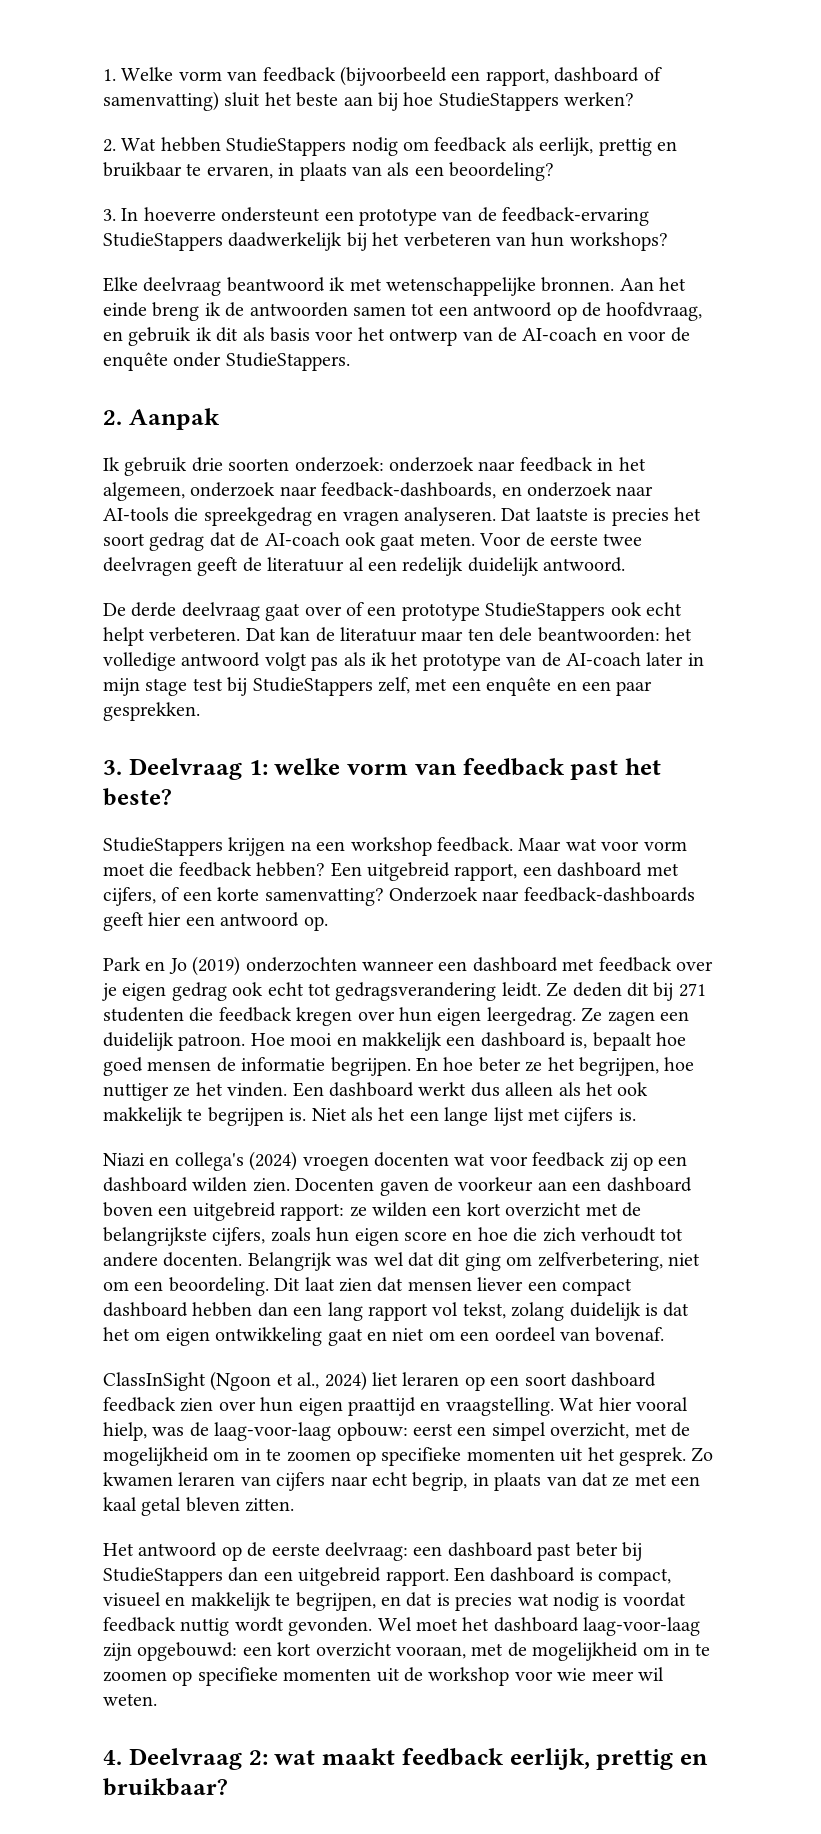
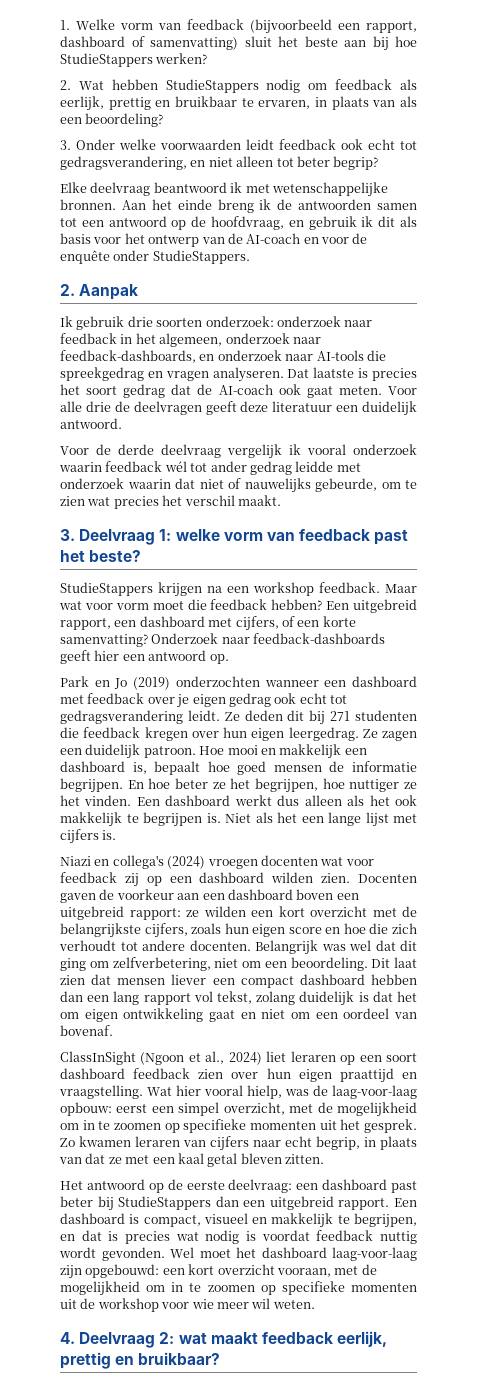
- 3. In hoeverre ondersteunt een prototype van de feedback-ervaring StudieStappers daadwerkelijk bij het verbeteren van hun workshops?
+ 3. Onder welke voorwaarden leidt feedback ook echt tot gedragsverandering, en niet alleen tot beter begrip?
- Voor de eerste twee deelvragen geeft de literatuur al een redelijk duidelijk antwoord.
- De derde deelvraag gaat over of een prototype StudieStappers ook echt helpt verbeteren. Dat kan de literatuur maar ten dele beantwoorden: het volledige antwoord volgt pas als ik het prototype van de AI-coach later in mijn stage test bij StudieStappers zelf, met een enquête en een paar gesprekken.
+ Voor alle drie de deelvragen geeft deze literatuur een duidelijk antwoord.
+ Voor de derde deelvraag vergelijk ik vooral onderzoek waarin feedback wél tot ander gedrag leidde met onderzoek waarin dat niet of nauwelijks gebeurde, om te zien wat precies het verschil maakt.

